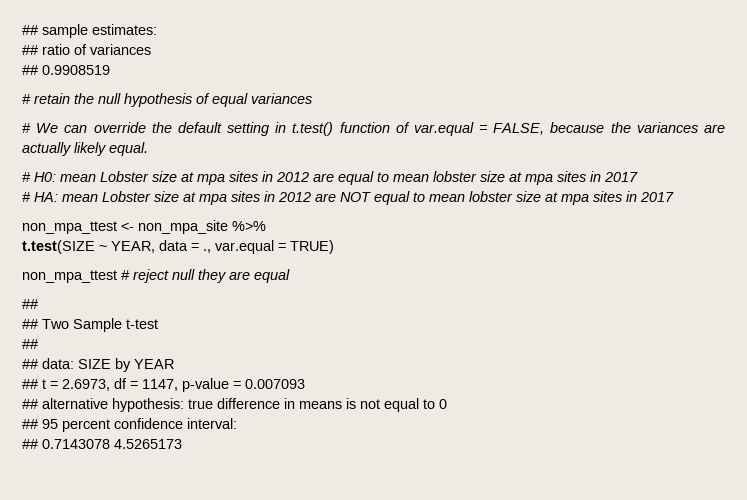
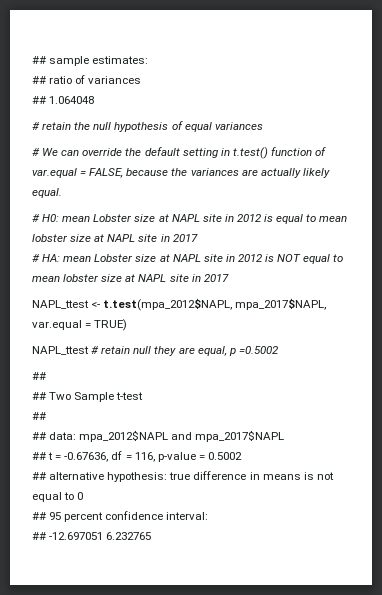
- ## 0.9908519
+ ## 1.064048
- # H0: mean Lobster size at mpa sites in 2012 are equal to mean lobster size at mpa sites in 2017
+ # H0: mean Lobster size at NAPL site in 2012 is equal to mean lobster size at NAPL site in 2017
- # HA: mean Lobster size at mpa sites in 2012 are NOT equal to mean lobster size at mpa sites in 2017
- non_mpa_ttest <- non_mpa_site %>%
- t.test(SIZE ~ YEAR, data = ., var.equal = TRUE)
- non_mpa_ttest # reject null they are equal
+ # HA: mean Lobster size at NAPL site in 2012 is NOT equal to mean lobster size at NAPL site in 2017
+ NAPL_ttest <- t.test(mpa_2012$NAPL, mpa_2017$NAPL, var.equal = TRUE)
+ NAPL_ttest # retain null they are equal, p =0.5002
- ## data: SIZE by YEAR
+ ## data: mpa_2012$NAPL and mpa_2017$NAPL
- ## t = 2.6973, df = 1147, p-value = 0.007093
+ ## t = -0.67636, df = 116, p-value = 0.5002
- ## 0.7143078 4.5265173
+ ## -12.697051 6.232765

